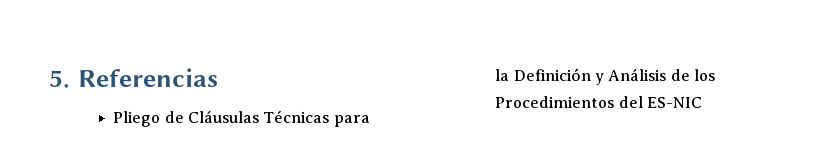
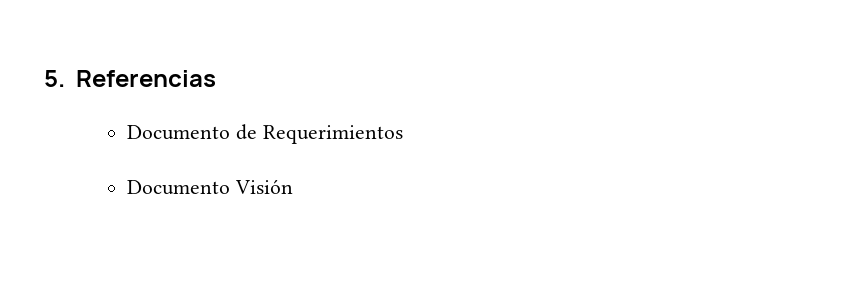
- Pliego de Cláusulas Técnicas para la Definición y Análisis de los Procedimientos del ES-NIC
+ Documento de Requerimientos
+ Documento Visión

